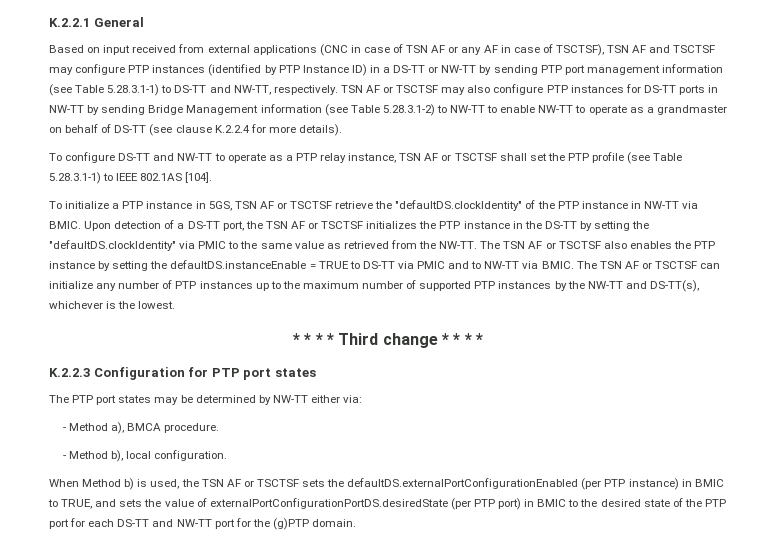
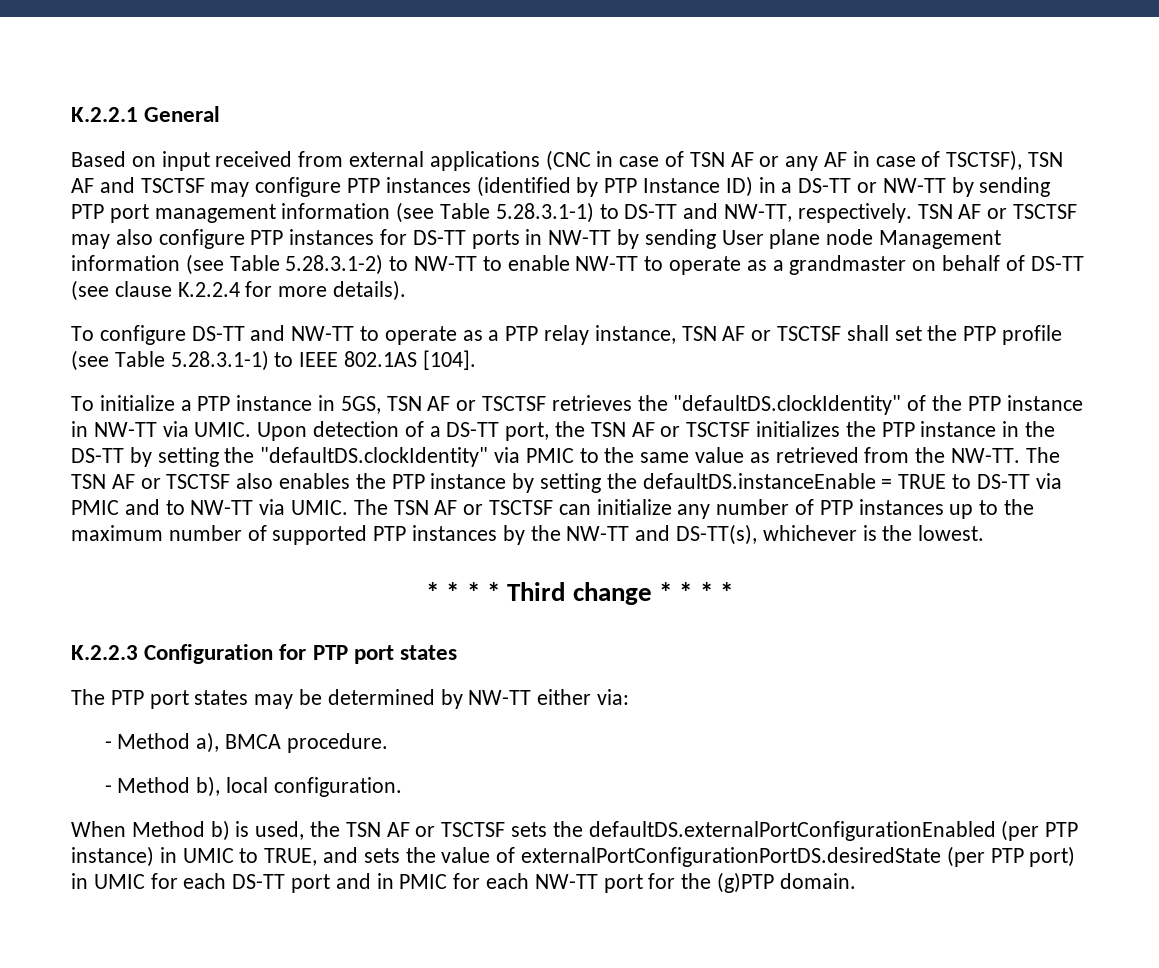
- TSN AF or TSCTSF may also configure PTP instances for DS-TT ports in NW-TT by sending Bridge Management information (see Table 5.28.3.1-2) to NW-TT to enable NW-TT to operate as a grandmaster on behalf of DS-TT (see clause K.2.2.4 for more details).
+ TSN AF or TSCTSF may also configure PTP instances for DS-TT ports in NW-TT by sending User plane node Management information (see Table 5.28.3.1-2) to NW-TT to enable NW-TT to operate as a grandmaster on behalf of DS-TT (see clause K.2.2.4 for more details).
- To initialize a PTP instance in 5GS, TSN AF or TSCTSF retrieve the "defaultDS.clockIdentity" of the PTP instance in NW-TT via BMIC.
+ To initialize a PTP instance in 5GS, TSN AF or TSCTSF retrieves the "defaultDS.clockIdentity" of the PTP instance in NW-TT via UMIC.
- The TSN AF or TSCTSF also enables the PTP instance by setting the defaultDS.instanceEnable = TRUE to DS-TT via PMIC and to NW-TT via BMIC.
+ The TSN AF or TSCTSF also enables the PTP instance by setting the defaultDS.instanceEnable = TRUE to DS-TT via PMIC and to NW-TT via UMIC.
- When Method b) is used, the TSN AF or TSCTSF sets the defaultDS.externalPortConfigurationEnabled (per PTP instance) in BMIC to TRUE, and sets the value of externalPortConfigurationPortDS.desiredState (per PTP port) in BMIC to the desired state of the PTP port for each DS-TT and NW-TT port for the (g)PTP domain.
+ When Method b) is used, the TSN AF or TSCTSF sets the defaultDS.externalPortConfigurationEnabled (per PTP instance) in UMIC to TRUE, and sets the value of externalPortConfigurationPortDS.desiredState (per PTP port) in UMIC for each DS-TT port and in PMIC for each NW-TT port for the (g)PTP domain.

